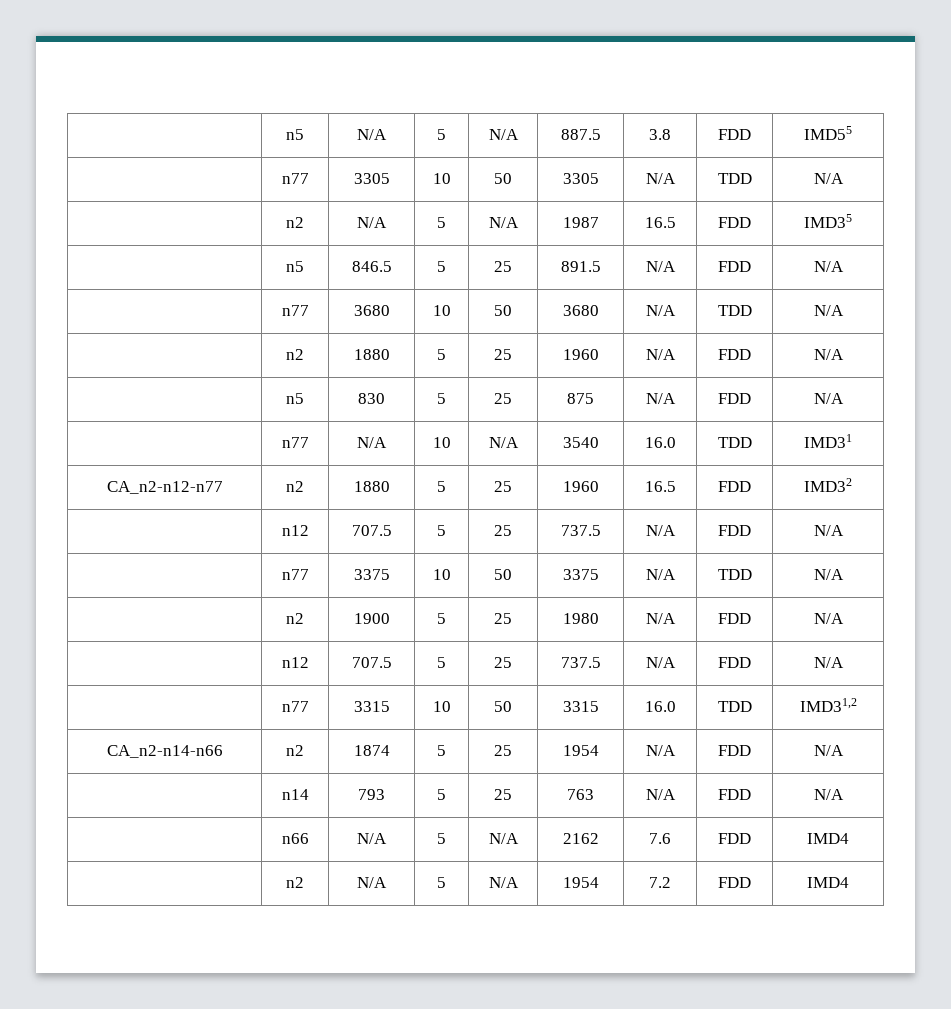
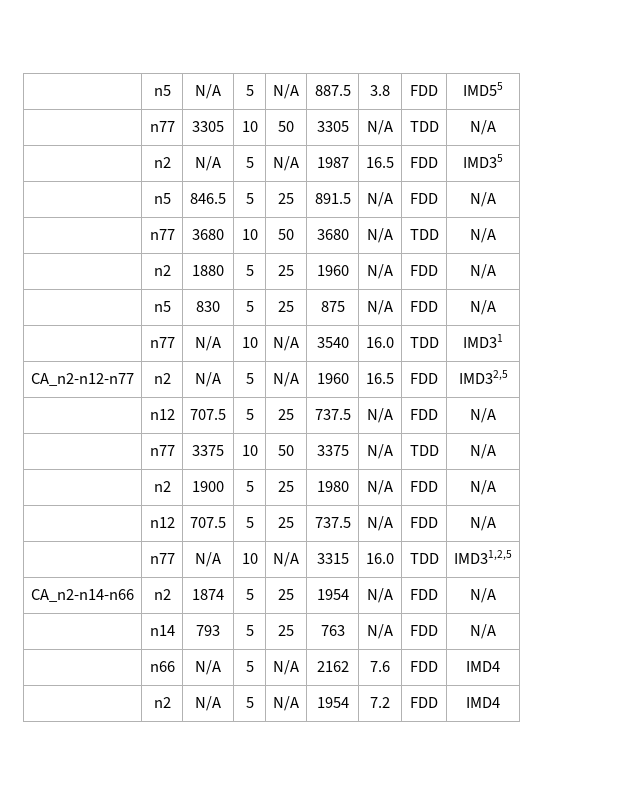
- CA_n2-n12-n77 | n2 | 1880 | 5 | 25 | 1960 | 16.5 | FDD | IMD32
+ CA_n2-n12-n77 | n2 | N/A | 5 | N/A | 1960 | 16.5 | FDD | IMD32,5
- | n77 | 3315 | 10 | 50 | 3315 | 16.0 | TDD | IMD31,2
+ | n77 | N/A | 10 | N/A | 3315 | 16.0 | TDD | IMD31,2,5

